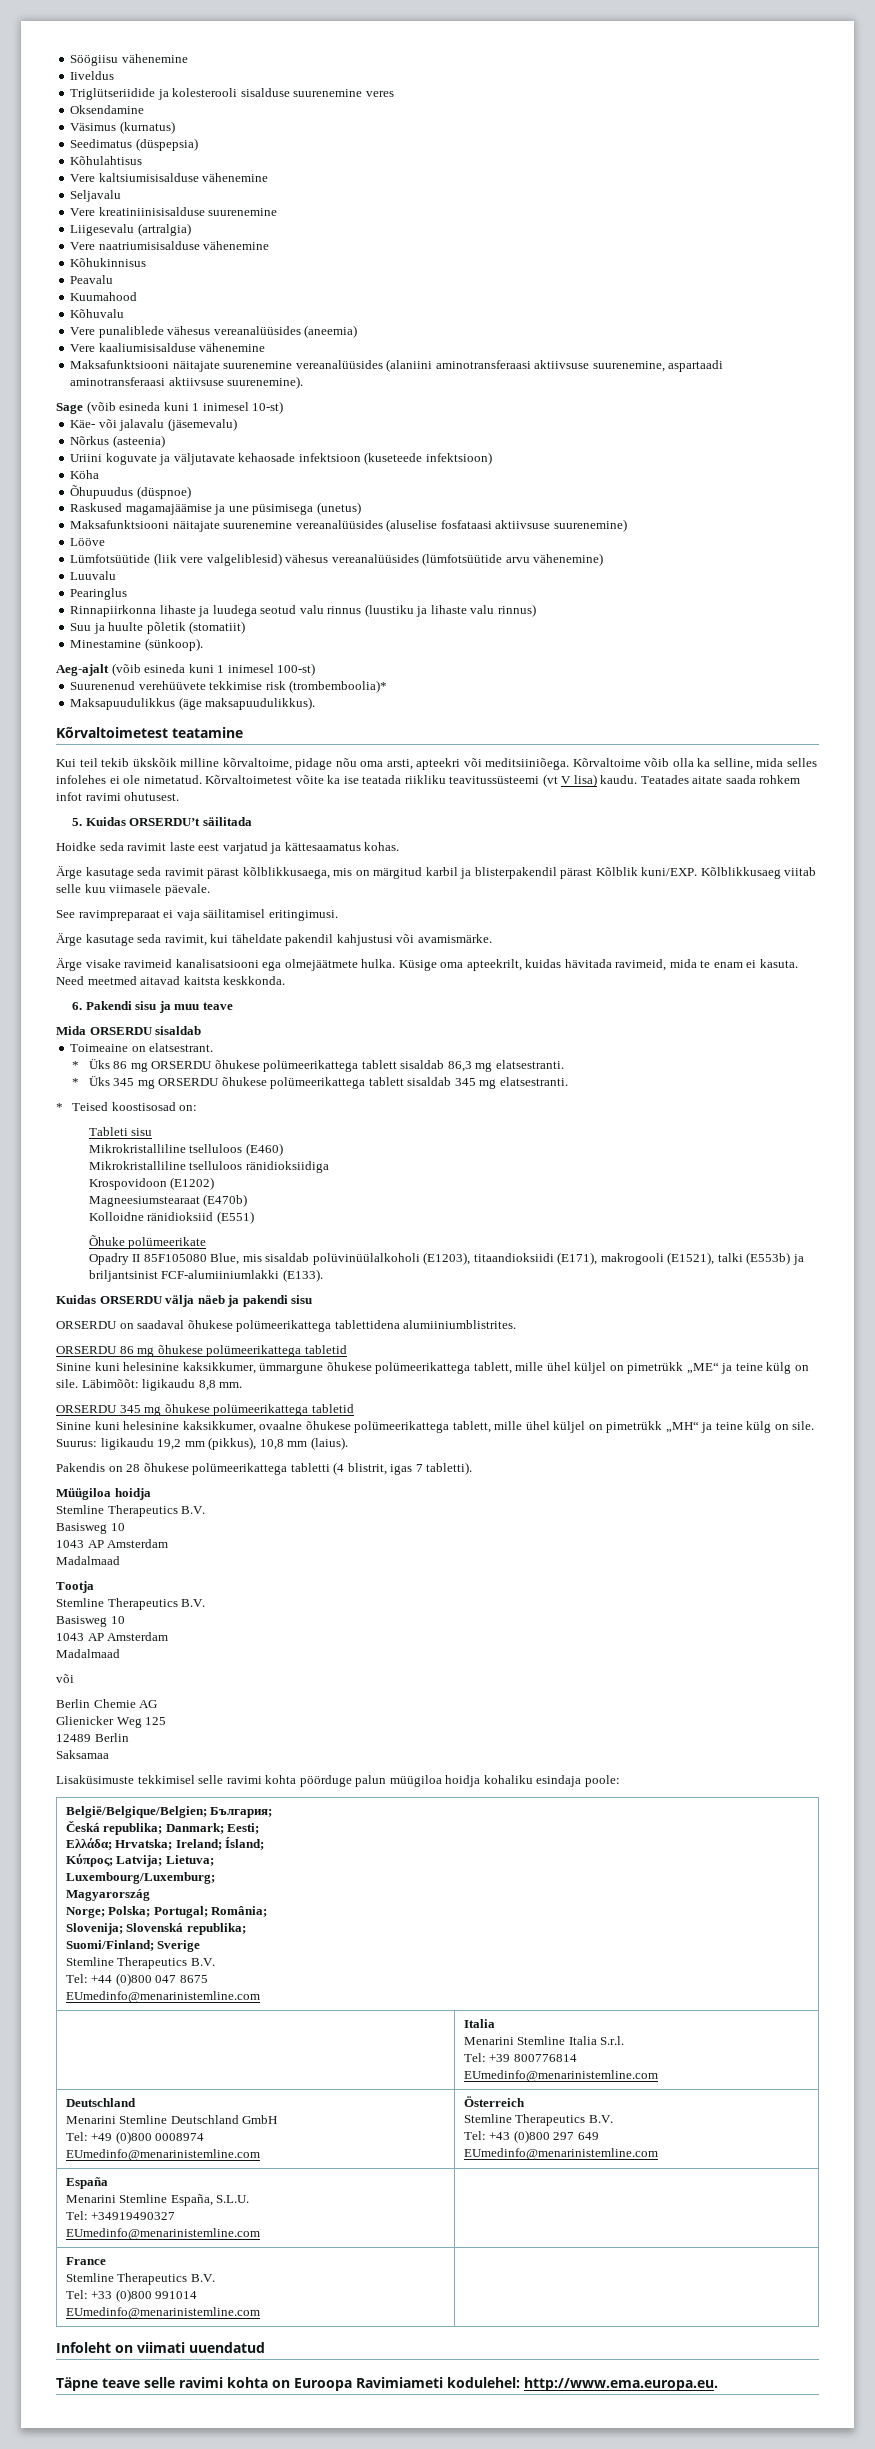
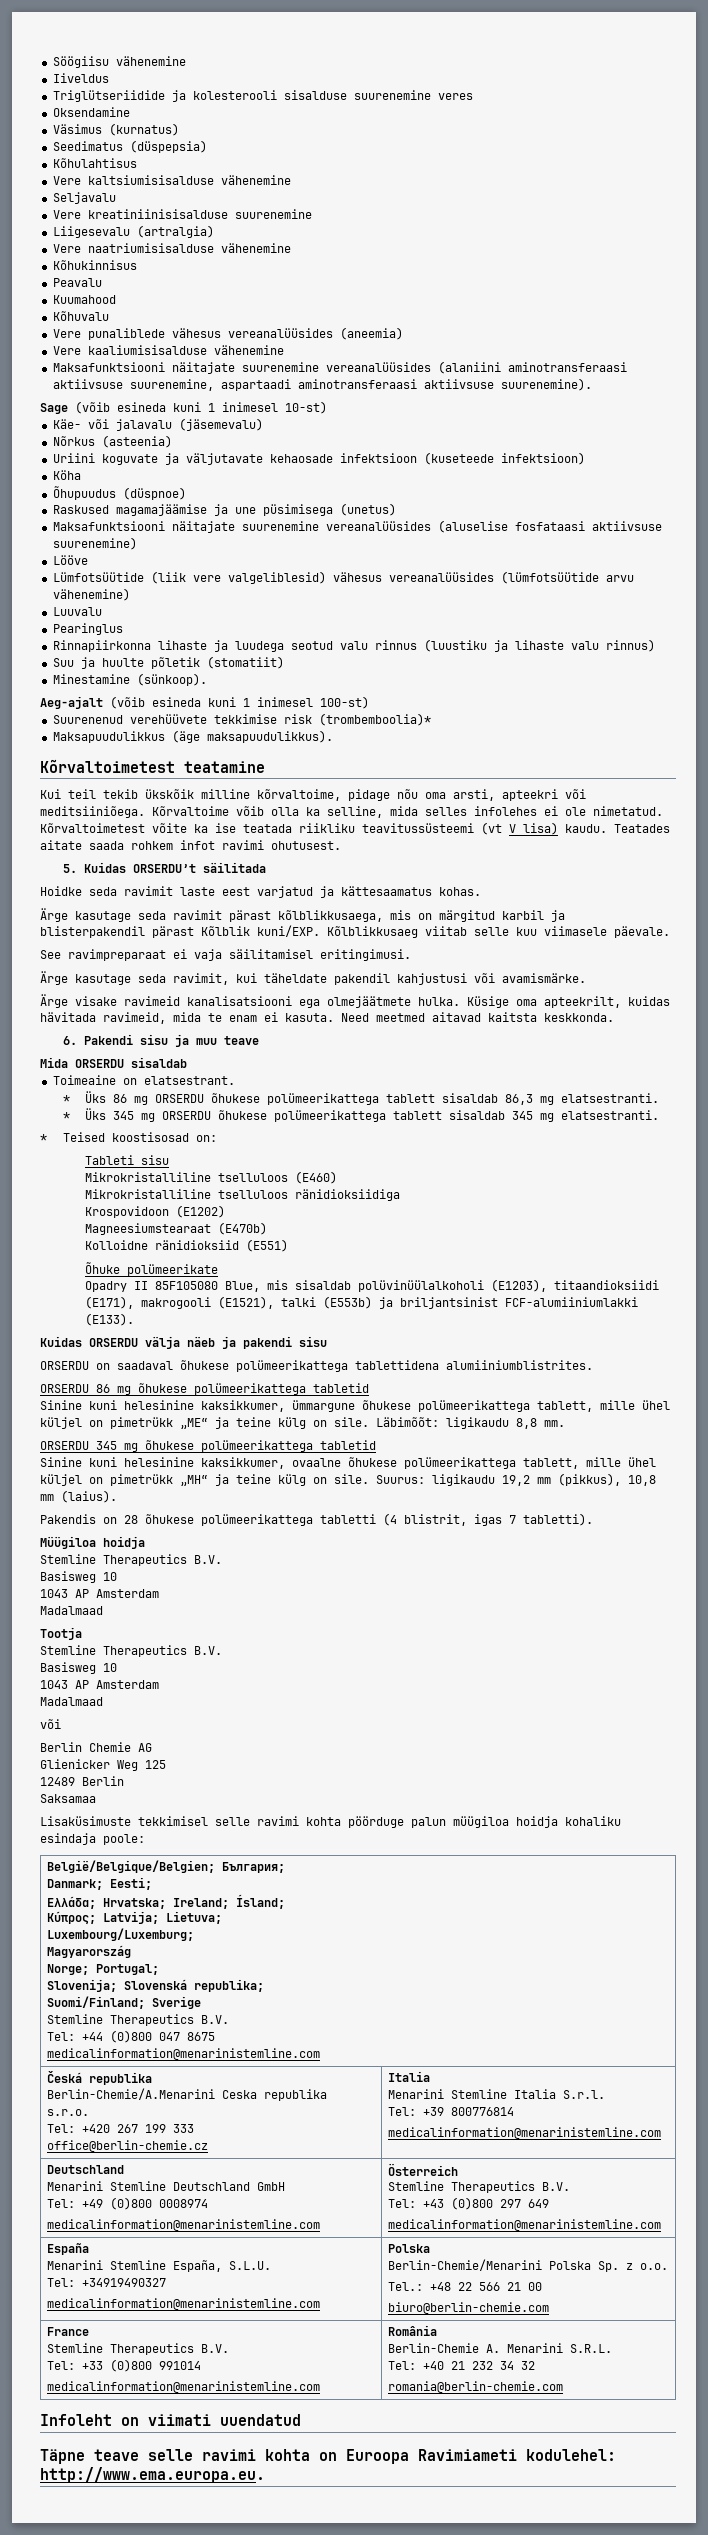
  België/Belgique/Belgien; България;
- Česká republika; Danmark; Eesti;
+ Danmark; Eesti;
  Ελλάδα; Hrvatska; Ireland; Ísland;
  Κύπρος; Latvija; Lietuva;
  Luxembourg/Luxemburg;
  Magyarország
- Norge; Polska; Portugal; România;
+ Norge; Portugal;
  Slovenija; Slovenská republika;
  Suomi/Finland; Sverige
  Stemline Therapeutics B.V.
  Tel: +44 (0)800 047 8675
- EUmedinfo@menarinistemline.com
- | Italia
+ medicalinformation@menarinistemline.com
+ Česká republika
+ Berlin-Chemie/A.Menarini Ceska republika s.r.o.
+ Tel: +420 267 199 333
+ office@berlin-chemie.cz | Italia
  Menarini Stemline Italia S.r.l.
  Tel: +39 800776814
- EUmedinfo@menarinistemline.com
+ medicalinformation@menarinistemline.com
  Deutschland
  Menarini Stemline Deutschland GmbH
  Tel: +49 (0)800 0008974
- EUmedinfo@menarinistemline.com | Österreich
+ medicalinformation@menarinistemline.com | Österreich
  Stemline Therapeutics B.V.
  Tel: +43 (0)800 297 649
- EUmedinfo@menarinistemline.com
+ medicalinformation@menarinistemline.com
  España
  Menarini Stemline España, S.L.U.
  Tel: +34919490327
- EUmedinfo@menarinistemline.com |
+ medicalinformation@menarinistemline.com | Polska
+ Berlin-Chemie/Menarini Polska Sp. z o.o.
+ Tel.: +48 22 566 21 00
+ biuro@berlin-chemie.com
  France
  Stemline Therapeutics B.V.
  Tel: +33 (0)800 991014
- EUmedinfo@menarinistemline.com |
+ medicalinformation@menarinistemline.com | România
+ Berlin-Chemie A. Menarini S.R.L.
+ Tel: +40 21 232 34 32
+ romania@berlin-chemie.com

